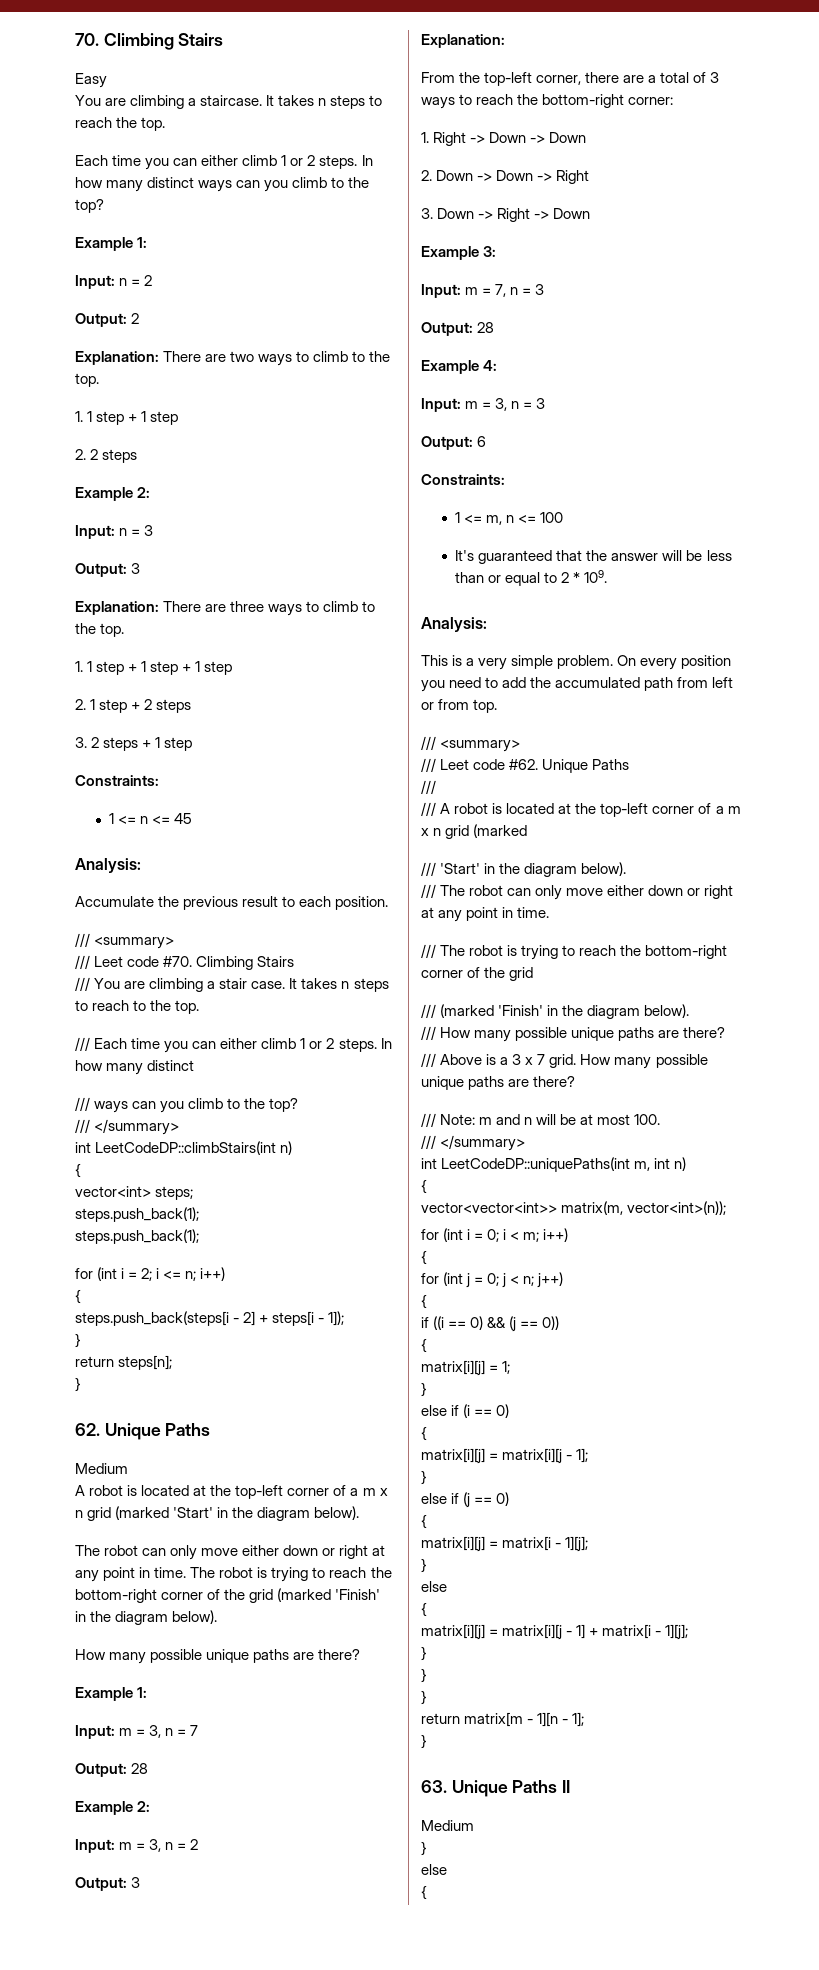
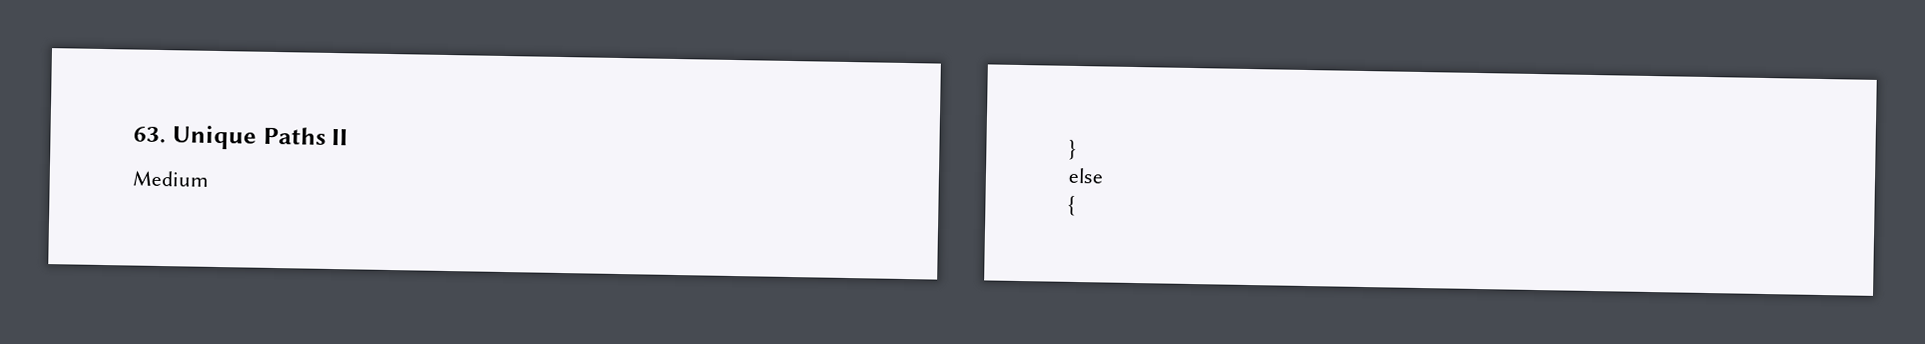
- 70. Climbing Stairs
- Easy
- You are climbing a staircase. It takes n steps to reach the top.
- Each time you can either climb 1 or 2 steps. In how many distinct ways can you climb to the top?
- Example 1:
- Input: n = 2
- Output: 2
- Explanation: There are two ways to climb to the top.
- 1. 1 step + 1 step
- 2. 2 steps
- Example 2:
- Input: n = 3
- Output: 3
- Explanation: There are three ways to climb to the top.
- 1. 1 step + 1 step + 1 step
- 2. 1 step + 2 steps
- 3. 2 steps + 1 step
- Constraints:
- 1 <= n <= 45
- Analysis:
- Accumulate the previous result to each position.
- /// <summary>
- /// Leet code #70. Climbing Stairs
- /// You are climbing a stair case. It takes n steps to reach to the top.
- /// Each time you can either climb 1 or 2 steps. In how many distinct
- /// ways can you climb to the top?
- /// </summary>
- int LeetCodeDP::climbStairs(int n)
- {
- vector<int> steps;
- steps.push_back(1);
- steps.push_back(1);
- for (int i = 2; i <= n; i++)
- {
- steps.push_back(steps[i - 2] + steps[i - 1]);
- }
- return steps[n];
- }
- 62. Unique Paths
- Medium
- A robot is located at the top-left corner of a m x n grid (marked 'Start' in the diagram below).
- The robot can only move either down or right at any point in time. The robot is trying to reach the bottom-right corner of the grid (marked 'Finish' in the diagram below).
- How many possible unique paths are there?
- Example 1:
- Input: m = 3, n = 7
- Output: 28
- Example 2:
- Input: m = 3, n = 2
- Output: 3
- Explanation:
- From the top-left corner, there are a total of 3 ways to reach the bottom-right corner:
- 1. Right -> Down -> Down
- 2. Down -> Down -> Right
- 3. Down -> Right -> Down
- Example 3:
- Input: m = 7, n = 3
- Output: 28
- Example 4:
- Input: m = 3, n = 3
- Output: 6
- Constraints:
- 1 <= m, n <= 100
- It's guaranteed that the answer will be less than or equal to 2 * 109.
- Analysis:
- This is a very simple problem. On every position you need to add the accumulated path from left or from top.
- /// <summary>
- /// Leet code #62. Unique Paths
- ///
- /// A robot is located at the top-left corner of a m x n grid (marked
- /// 'Start' in the diagram below).
- /// The robot can only move either down or right at any point in time.
- /// The robot is trying to reach the bottom-right corner of the grid
- /// (marked 'Finish' in the diagram below).
- /// How many possible unique paths are there?
- /// Above is a 3 x 7 grid. How many possible unique paths are there?
- /// Note: m and n will be at most 100.
- /// </summary>
- int LeetCodeDP::uniquePaths(int m, int n)
- {
- vector<vector<int>> matrix(m, vector<int>(n));
- for (int i = 0; i < m; i++)
- {
- for (int j = 0; j < n; j++)
- {
- if ((i == 0) && (j == 0))
- {
- matrix[i][j] = 1;
- }
- else if (i == 0)
- {
- matrix[i][j] = matrix[i][j - 1];
- }
- else if (j == 0)
- {
- matrix[i][j] = matrix[i - 1][j];
- }
- else
- {
- matrix[i][j] = matrix[i][j - 1] + matrix[i - 1][j];
- }
- }
- }
- return matrix[m - 1][n - 1];
- }

